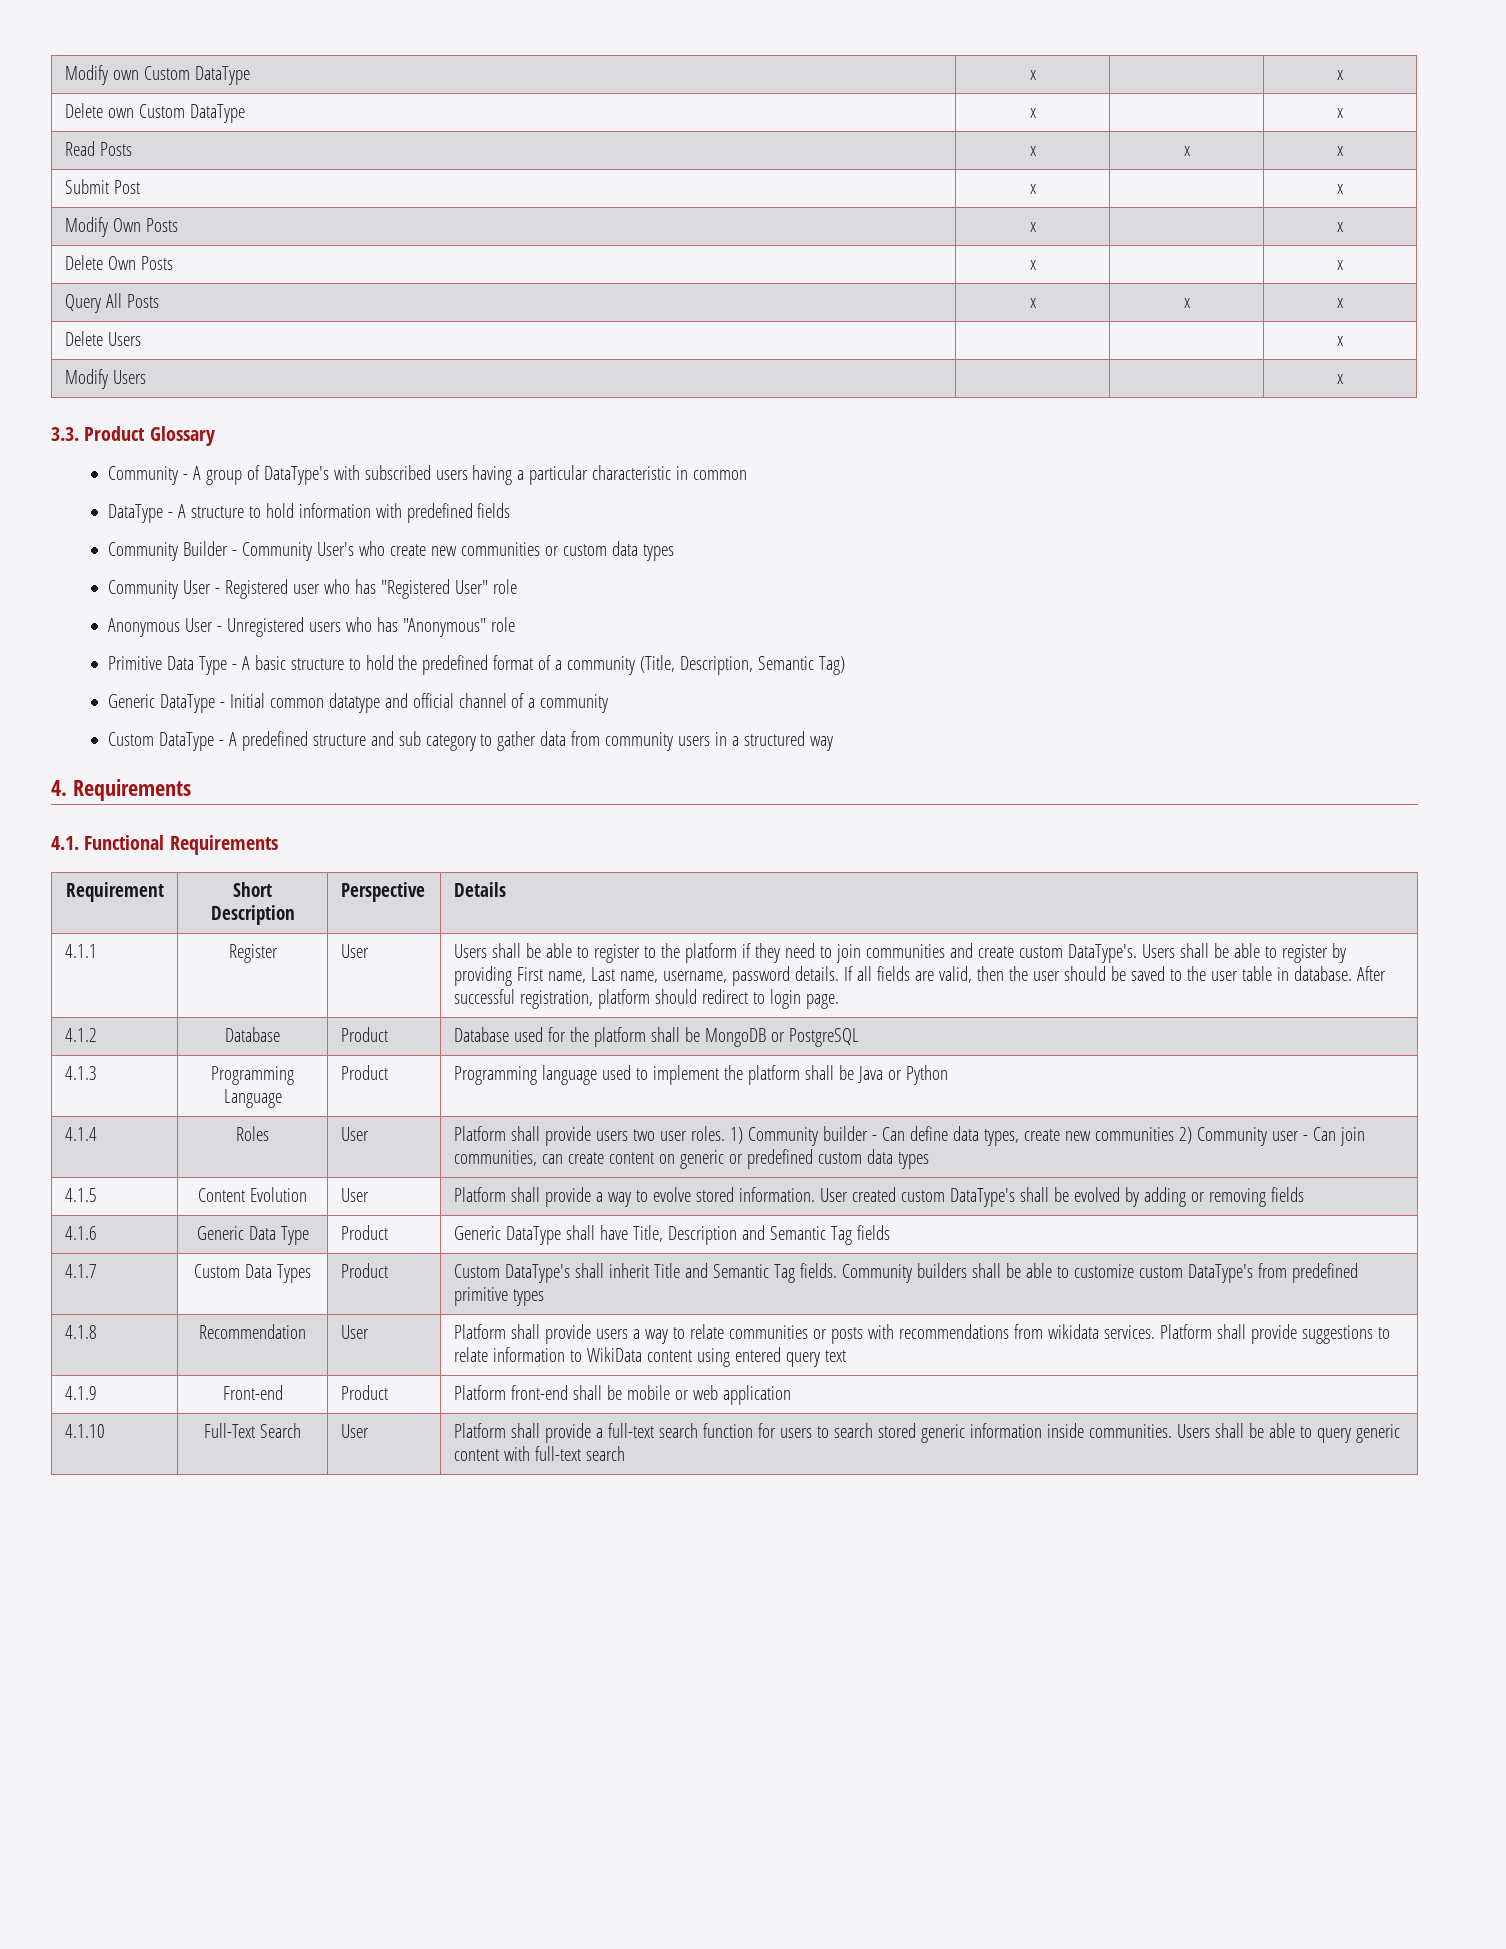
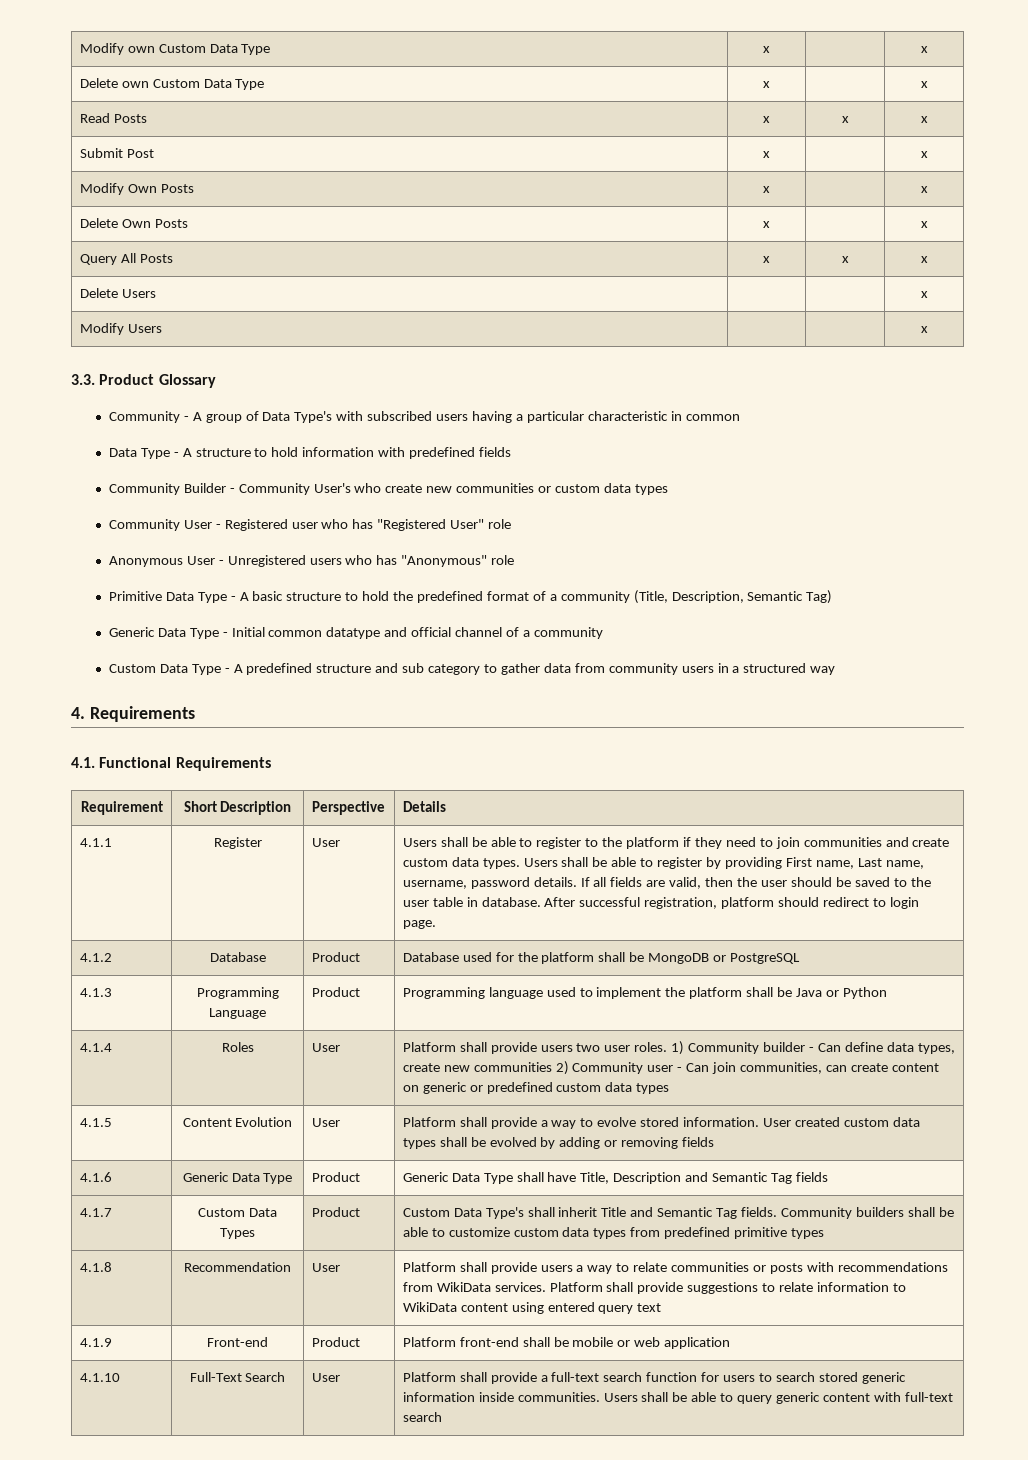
- Modify own Custom DataType | x | | x
+ Modify own Custom Data Type | x | | x
- Delete own Custom DataType | x | | x
+ Delete own Custom Data Type | x | | x
- Community - A group of DataType's with subscribed users having a particular characteristic in common
+ Community - A group of Data Type's with subscribed users having a particular characteristic in common
- DataType - A structure to hold information with predefined fields
+ Data Type - A structure to hold information with predefined fields
- Generic DataType - Initial common datatype and official channel of a community
+ Generic Data Type - Initial common datatype and official channel of a community
- Custom DataType - A predefined structure and sub category to gather data from community users in a structured way
+ Custom Data Type - A predefined structure and sub category to gather data from community users in a structured way
- Users shall be able to register to the platform if they need to join communities and create custom DataType's.
+ Users shall be able to register to the platform if they need to join communities and create custom data types.
- 4.1.5 | Content Evolution | User | Platform shall provide a way to evolve stored information. User created custom DataType's shall be evolved by adding or removing fields
+ 4.1.5 | Content Evolution | User | Platform shall provide a way to evolve stored information. User created custom data types shall be evolved by adding or removing fields
- 4.1.6 | Generic Data Type | Product | Generic DataType shall have Title, Description and Semantic Tag fields
+ 4.1.6 | Generic Data Type | Product | Generic Data Type shall have Title, Description and Semantic Tag fields
- 4.1.7 | Custom Data Types | Product | Custom DataType's shall inherit Title and Semantic Tag fields. Community builders shall be able to customize custom DataType's from predefined primitive types
+ 4.1.7 | Custom Data Types | Product | Custom Data Type's shall inherit Title and Semantic Tag fields. Community builders shall be able to customize custom data types from predefined primitive types
- 4.1.8 | Recommendation | User | Platform shall provide users a way to relate communities or posts with recommendations from wikidata services. Platform shall provide suggestions to relate information to WikiData content using entered query text
+ 4.1.8 | Recommendation | User | Platform shall provide users a way to relate communities or posts with recommendations from WikiData services. Platform shall provide suggestions to relate information to WikiData content using entered query text

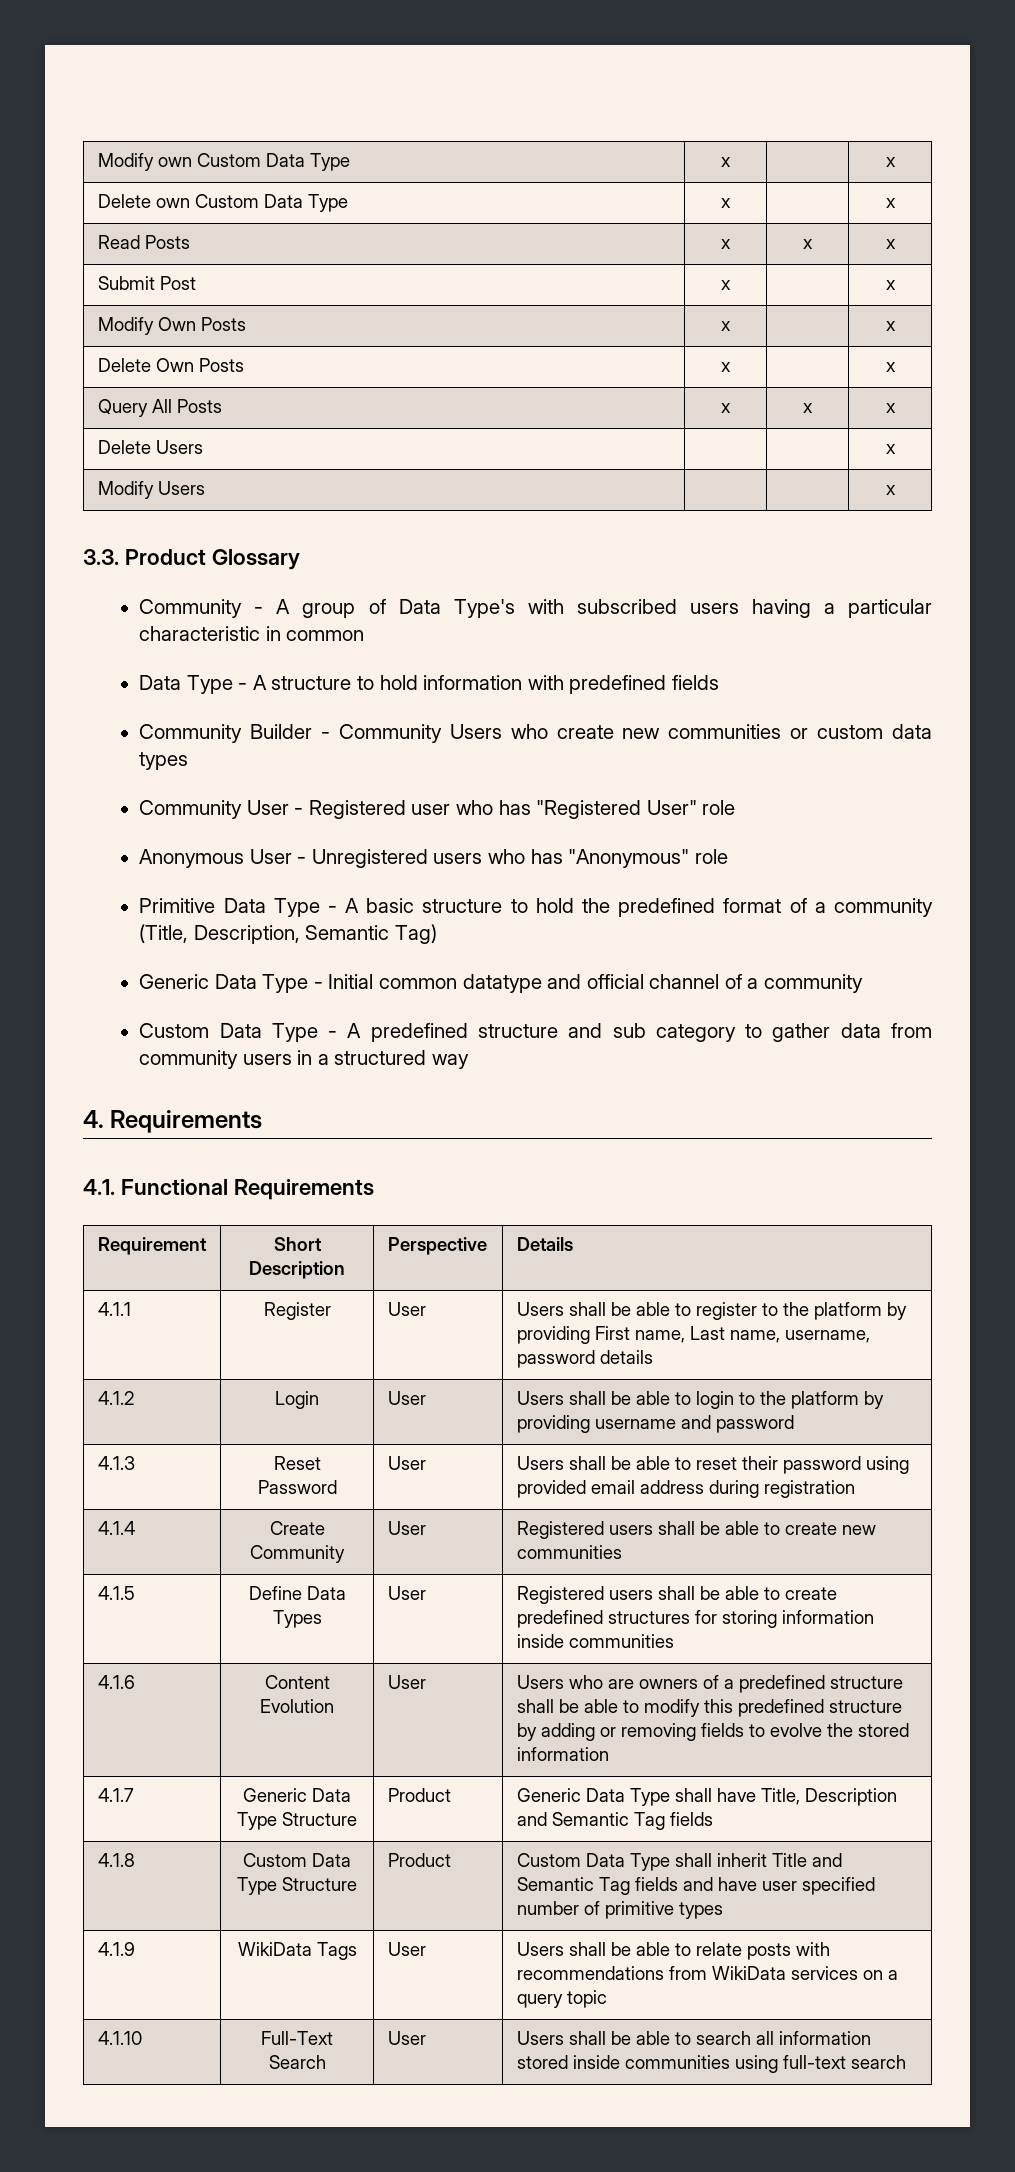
- Community Builder - Community User's who create new communities or custom data types
+ Community Builder - Community Users who create new communities or custom data types
- Users shall be able to register to the platform if they need to join communities and create custom data types. Users shall be able to register by providing First name, Last name, username, password details. If all fields are valid, then the user should be saved to the user table in database. After successful registration, platform should redirect to login page.
- 4.1.2 | Database | Product | Database used for the platform shall be MongoDB or PostgreSQL
- 4.1.3 | Programming Language | Product | Programming language used to implement the platform shall be Java or Python
+ Users shall be able to register to the platform by providing First name, Last name, username, password details
+ 4.1.2 | Login | User | Users shall be able to login to the platform by providing username and password
+ 4.1.3 | Reset Password | User | Users shall be able to reset their password using provided email address during registration
- 4.1.4 | Roles | User | Platform shall provide users two user roles. 1) Community builder - Can define data types, create new communities 2) Community user - Can join communities, can create content on generic or predefined custom data types
- 4.1.5 | Content Evolution | User | Platform shall provide a way to evolve stored information. User created custom data types shall be evolved by adding or removing fields
- 4.1.6 | Generic Data Type | Product | Generic Data Type shall have Title, Description and Semantic Tag fields
+ 4.1.4 | Create Community | User | Registered users shall be able to create new communities
+ 4.1.5 | Define Data Types | User | Registered users shall be able to create predefined structures for storing information inside communities
+ 4.1.6 | Content Evolution | User | Users who are owners of a predefined structure shall be able to modify this predefined structure by adding or removing fields to evolve the stored information
+ 4.1.7 | Generic Data Type Structure | Product | Generic Data Type shall have Title, Description and Semantic Tag fields
- 4.1.7 | Custom Data Types | Product | Custom Data Type's shall inherit Title and Semantic Tag fields. Community builders shall be able to customize custom data types from predefined primitive types
- 4.1.8 | Recommendation | User | Platform shall provide users a way to relate communities or posts with recommendations from WikiData services. Platform shall provide suggestions to relate information to WikiData content using entered query text
- 4.1.9 | Front-end | Product | Platform front-end shall be mobile or web application
- 4.1.10 | Full-Text Search | User | Platform shall provide a full-text search function for users to search stored generic information inside communities. Users shall be able to query generic content with full-text search
+ 4.1.8 | Custom Data Type Structure | Product | Custom Data Type shall inherit Title and Semantic Tag fields and have user specified number of primitive types
+ 4.1.9 | WikiData Tags | User | Users shall be able to relate posts with recommendations from WikiData services on a query topic
+ 4.1.10 | Full-Text Search | User | Users shall be able to search all information stored inside communities using full-text search

